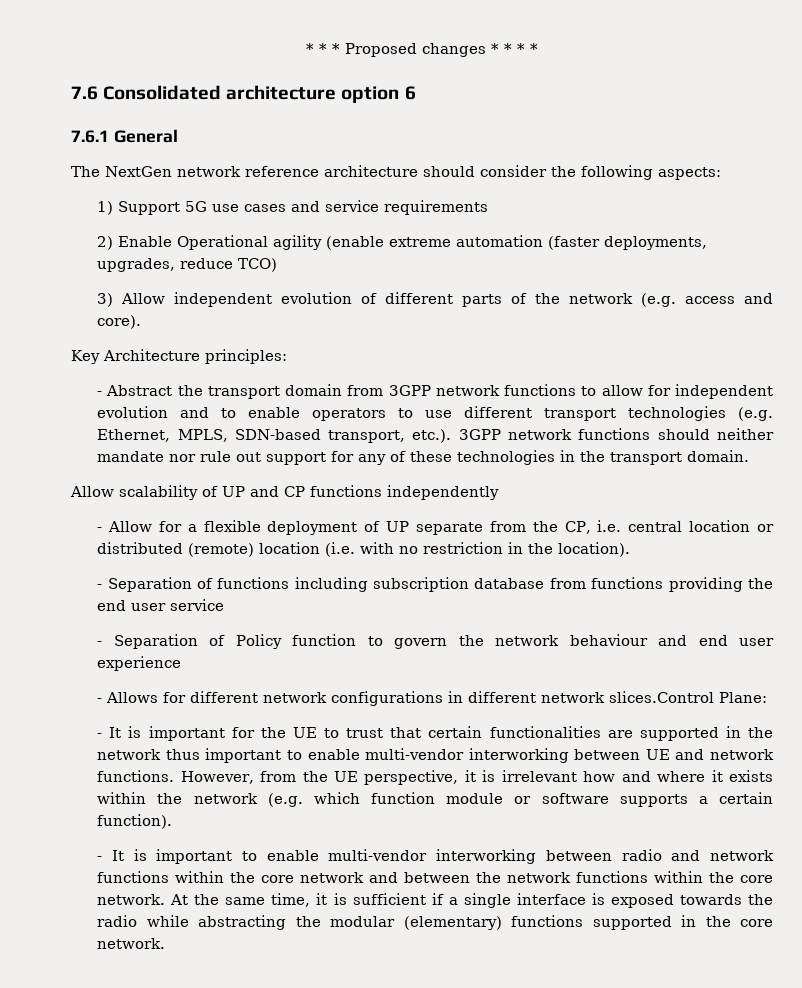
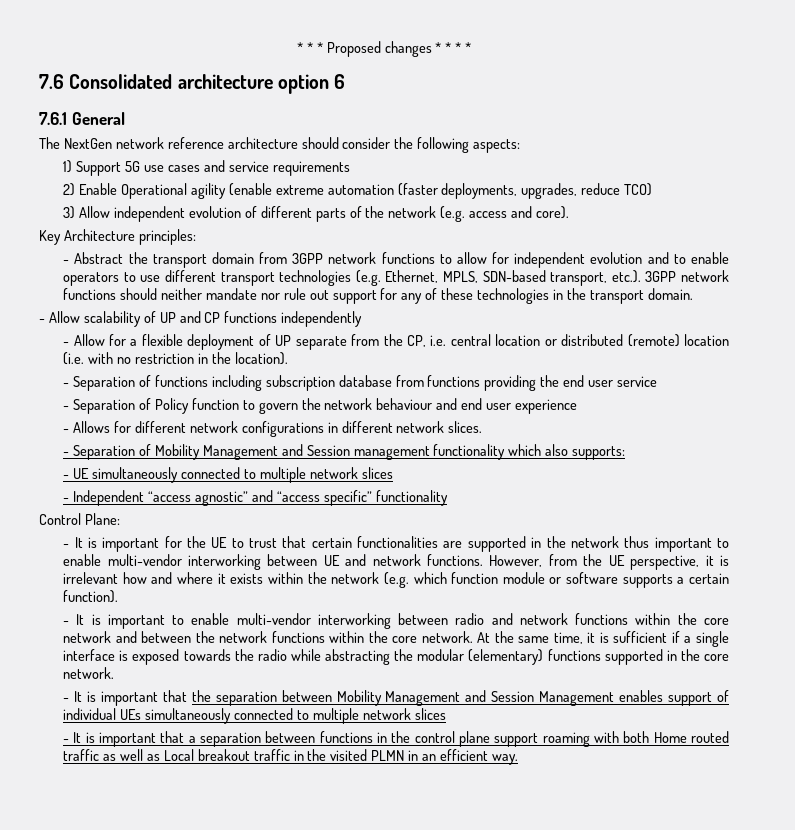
- Allow scalability of UP and CP functions independently
+ - Allow scalability of UP and CP functions independently
- - Allows for different network configurations in different network slices.Control Plane:
+ - Allows for different network configurations in different network slices.
+ - Separation of Mobility Management and Session management functionality which also supports:
+ - UE simultaneously connected to multiple network slices
+ - Independent “access agnostic” and “access specific” functionality
+ Control Plane:
+ - It is important that the separation between Mobility Management and Session Management enables support of individual UEs simultaneously connected to multiple network slices
+ - It is important that a separation between functions in the control plane support roaming with both Home routed traffic as well as Local breakout traffic in the visited PLMN in an efficient way.

